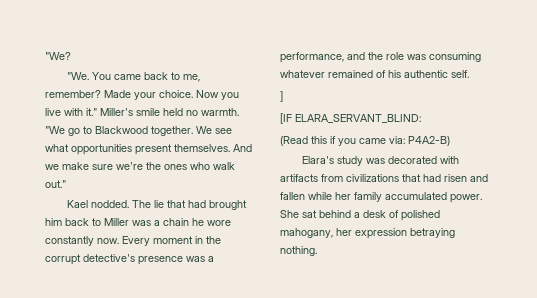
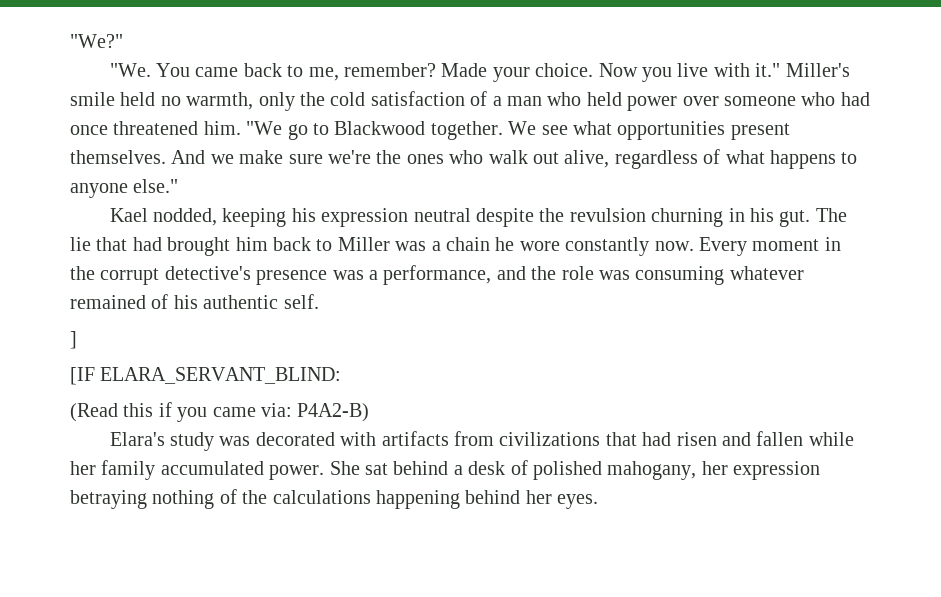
- "We?
+ "We?"
- Miller's smile held no warmth.
+ Miller's smile held no warmth, only the cold satisfaction of a man who held power over someone who had once threatened him.
- And we make sure we're the ones who walk out."
- Kael nodded.
+ And we make sure we're the ones who walk out alive, regardless of what happens to anyone else."
+ Kael nodded, keeping his expression neutral despite the revulsion churning in his gut.
- She sat behind a desk of polished mahogany, her expression betraying nothing.
+ She sat behind a desk of polished mahogany, her expression betraying nothing of the calculations happening behind her eyes.

